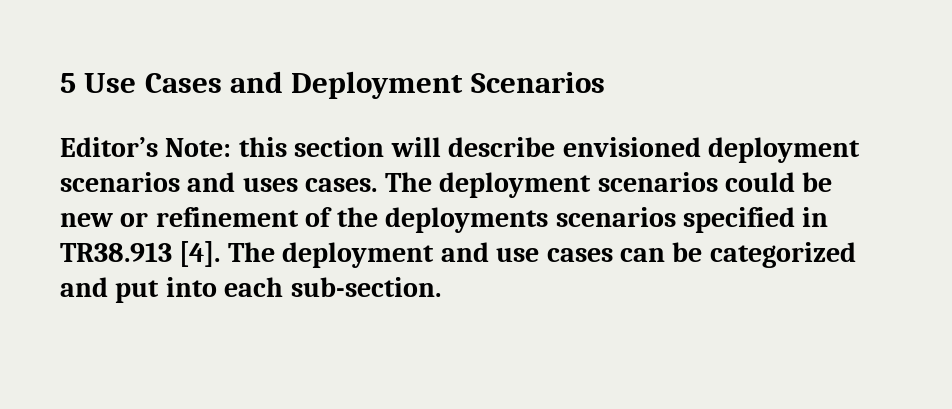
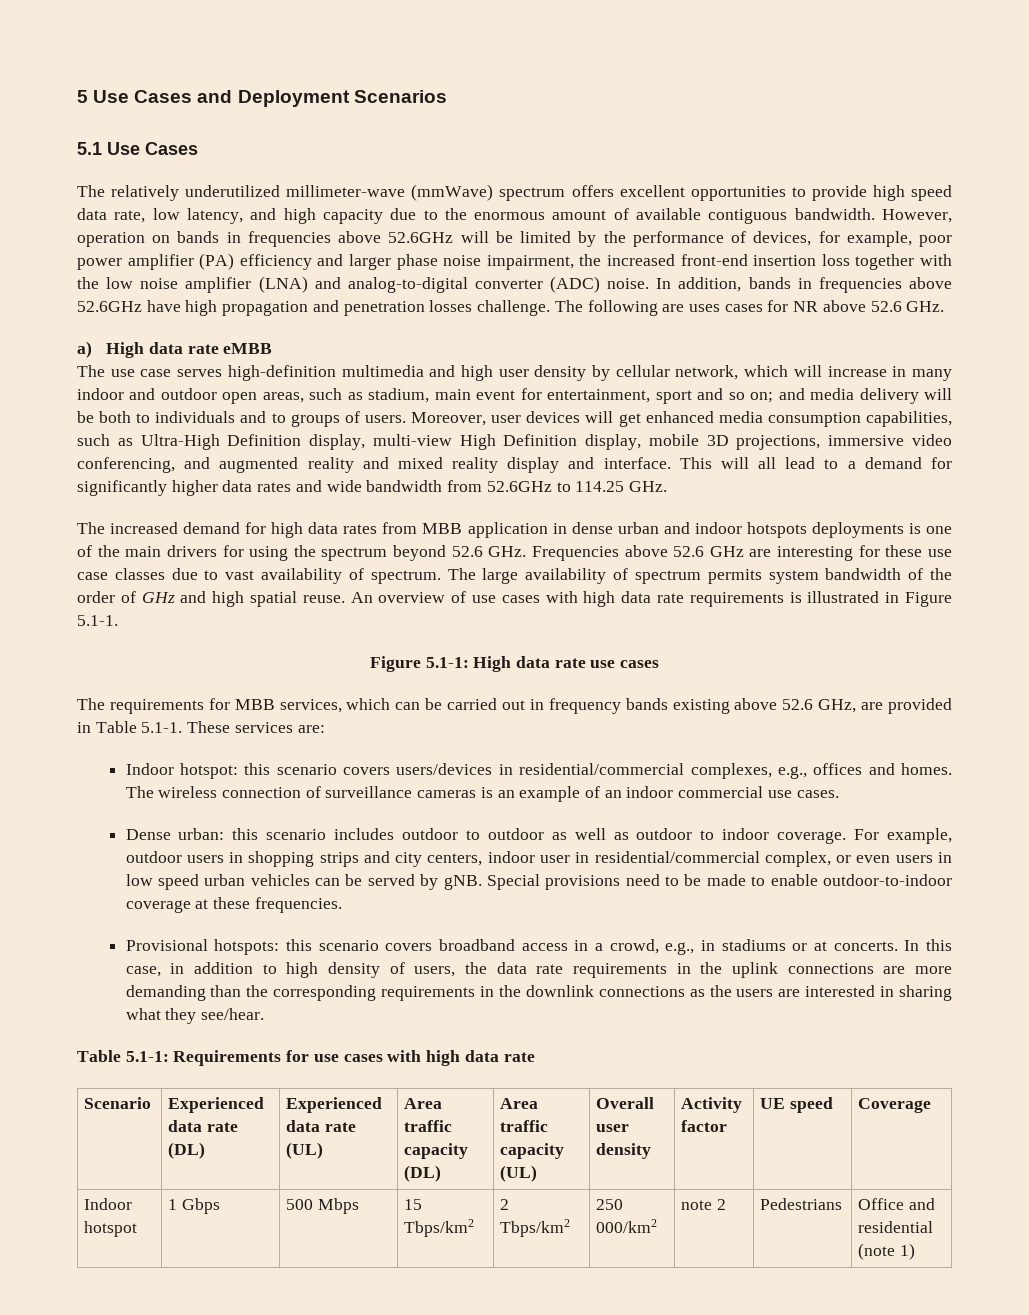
- Editor’s Note: this section will describe envisioned deployment scenarios and uses cases. The deployment scenarios could be new or refinement of the deployments scenarios specified in TR38.913 [4]. The deployment and use cases can be categorized and put into each sub-section.
+ 5.1 Use Cases
+ The relatively underutilized millimeter-wave (mmWave) spectrum offers excellent opportunities to provide high speed data rate, low latency, and high capacity due to the enormous amount of available contiguous bandwidth. However, operation on bands in frequencies above 52.6GHz will be limited by the performance of devices, for example, poor power amplifier (PA) efficiency and larger phase noise impairment, the increased front-end insertion loss together with the low noise amplifier (LNA) and analog-to-digital converter (ADC) noise. In addition, bands in frequencies above 52.6GHz have high propagation and penetration losses challenge. The following are uses cases for NR above 52.6 GHz.
+ a) High data rate eMBB
+ The use case serves high-definition multimedia and high user density by cellular network, which will increase in many indoor and outdoor open areas, such as stadium, main event for entertainment, sport and so on; and media delivery will be both to individuals and to groups of users. Moreover, user devices will get enhanced media consumption capabilities, such as Ultra-High Definition display, multi-view High Definition display, mobile 3D projections, immersive video conferencing, and augmented reality and mixed reality display and interface. This will all lead to a demand for significantly higher data rates and wide bandwidth from 52.6GHz to 114.25 GHz.
+ The increased demand for high data rates from MBB application in dense urban and indoor hotspots deployments is one of the main drivers for using the spectrum beyond 52.6 GHz. Frequencies above 52.6 GHz are interesting for these use case classes due to vast availability of spectrum. The large availability of spectrum permits system bandwidth of the order of GHz and high spatial reuse. An overview of use cases with high data rate requirements is illustrated in Figure 5.1-1.
+ Figure 5.1-1: High data rate use cases
+ The requirements for MBB services, which can be carried out in frequency bands existing above 52.6 GHz, are provided in Table 5.1-1. These services are:
+ Indoor hotspot: this scenario covers users/devices in residential/commercial complexes, e.g., offices and homes. The wireless connection of surveillance cameras is an example of an indoor commercial use cases.
+ Dense urban: this scenario includes outdoor to outdoor as well as outdoor to indoor coverage. For example, outdoor users in shopping strips and city centers, indoor user in residential/commercial complex, or even users in low speed urban vehicles can be served by gNB. Special provisions need to be made to enable outdoor-to-indoor coverage at these frequencies.
+ Provisional hotspots: this scenario covers broadband access in a crowd, e.g., in stadiums or at concerts. In this case, in addition to high density of users, the data rate requirements in the uplink connections are more demanding than the corresponding requirements in the downlink connections as the users are interested in sharing what they see/hear.
+ Table 5.1-1: Requirements for use cases with high data rate
+ Scenario | Experienced data rate (DL) | Experienced data rate (UL) | Area traffic capacity (DL) | Area traffic capacity (UL) | Overall user density | Activity factor | UE speed | Coverage
+ Indoor hotspot | 1 Gbps | 500 Mbps | 15 Tbps/km2 | 2 Tbps/km2 | 250 000/km2 | note 2 | Pedestrians | Office and residential (note 1)

